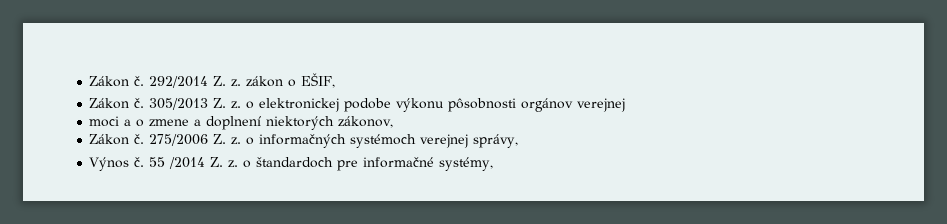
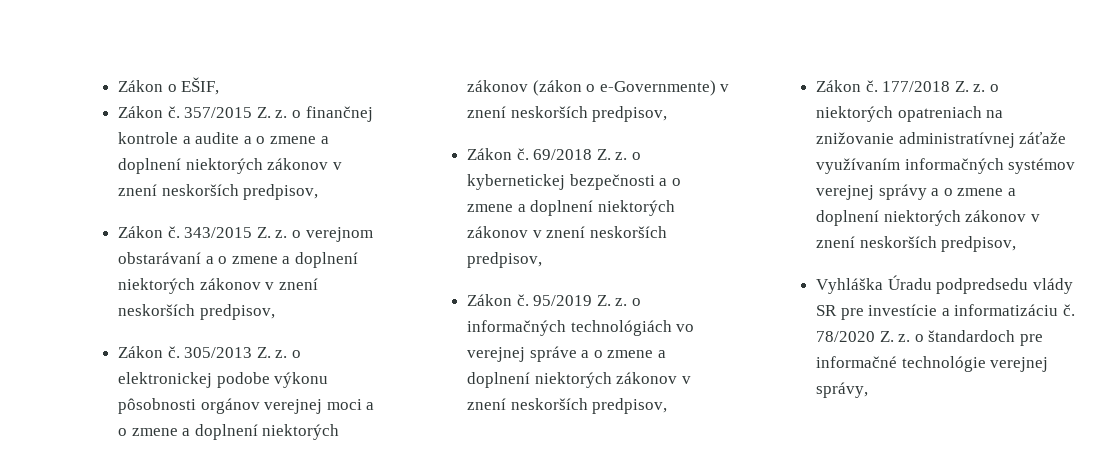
- Zákon č. 292/2014 Z. z. zákon o EŠIF,
+ Zákon o EŠIF,
+ Zákon č. 357/2015 Z. z. o finančnej kontrole a audite a o zmene a doplnení niektorých zákonov v znení neskorších predpisov,
+ Zákon č. 343/2015 Z. z. o verejnom obstarávaní a o zmene a doplnení niektorých zákonov v znení neskorších predpisov,
- 305/2013 Z. z. o elektronickej podobe výkonu pôsobnosti orgánov verejnej
- moci a o zmene a doplnení niektorých zákonov,
- Zákon č. 275/2006 Z. z. o informačných systémoch verejnej správy,
- Výnos č. 55 /2014 Z. z. o štandardoch pre informačné systémy,
+ 305/2013 Z. z. o elektronickej podobe výkonu pôsobnosti orgánov verejnej moci a o zmene a doplnení niektorých zákonov (zákon o e-Governmente) v znení neskorších predpisov,
+ Zákon č. 69/2018 Z. z. o kybernetickej bezpečnosti a o zmene a doplnení niektorých zákonov v znení neskorších predpisov,
+ Zákon č. 95/2019 Z. z. o informačných technológiách vo verejnej správe a o zmene a doplnení niektorých zákonov v znení neskorších predpisov,
+ Zákon č. 177/2018 Z. z. o niektorých opatreniach na znižovanie administratívnej záťaže využívaním informačných systémov verejnej správy a o zmene a doplnení niektorých zákonov v znení neskorších predpisov,
+ Vyhláška Úradu podpredsedu vlády SR pre investície a informatizáciu č. 78/2020 Z. z. o štandardoch pre informačné technológie verejnej správy,

